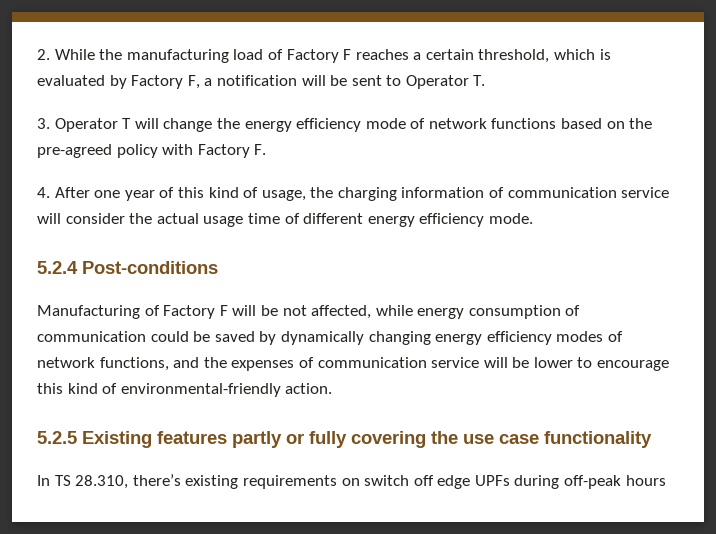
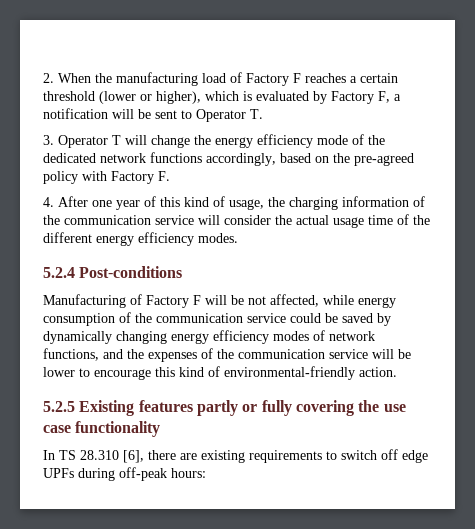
- 2. While the manufacturing load of Factory F reaches a certain threshold, which is evaluated by Factory F, a notification will be sent to Operator T.
+ 2. When the manufacturing load of Factory F reaches a certain threshold (lower or higher), which is evaluated by Factory F, a notification will be sent to Operator T.
- 3. Operator T will change the energy efficiency mode of network functions based on the pre-agreed policy with Factory F.
+ 3. Operator T will change the energy efficiency mode of the dedicated network functions accordingly, based on the pre-agreed policy with Factory F.
- 4. After one year of this kind of usage, the charging information of communication service will consider the actual usage time of different energy efficiency mode.
+ 4. After one year of this kind of usage, the charging information of the communication service will consider the actual usage time of the different energy efficiency modes.
- Manufacturing of Factory F will be not affected, while energy consumption of communication could be saved by dynamically changing energy efficiency modes of network functions, and the expenses of communication service will be lower to encourage this kind of environmental-friendly action.
+ Manufacturing of Factory F will be not affected, while energy consumption of the communication service could be saved by dynamically changing energy efficiency modes of network functions, and the expenses of the communication service will be lower to encourage this kind of environmental-friendly action.
- In TS 28.310, there’s existing requirements on switch off edge UPFs during off-peak hours
+ In TS 28.310 [6], there are existing requirements to switch off edge UPFs during off-peak hours:

